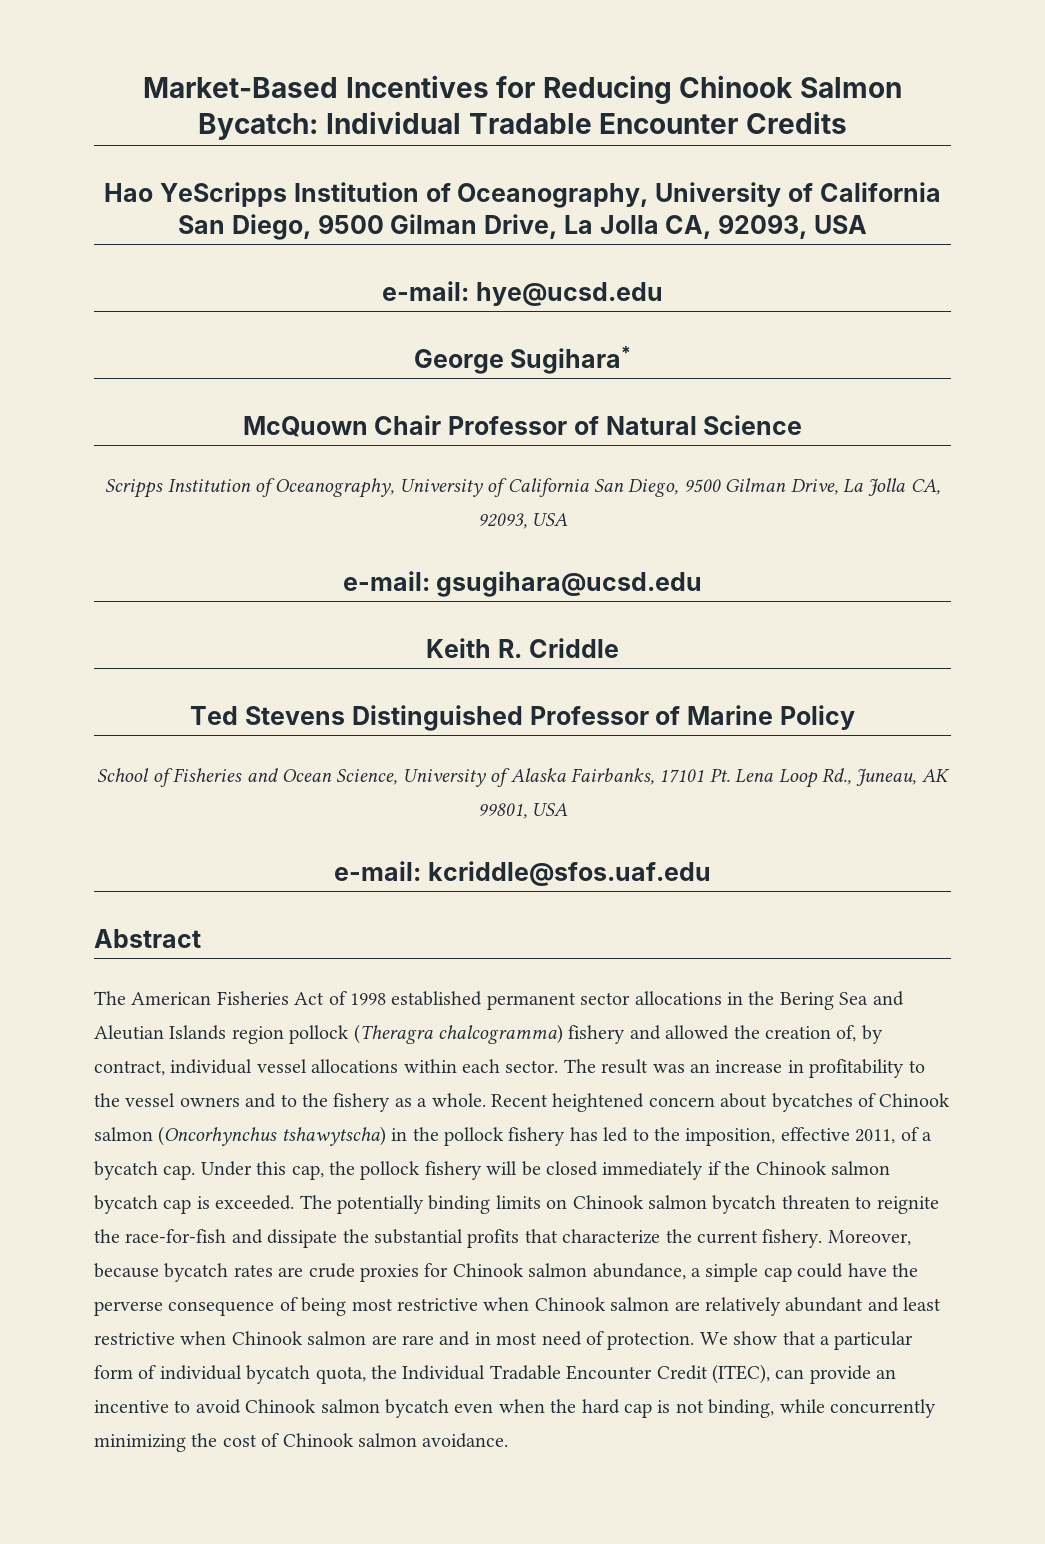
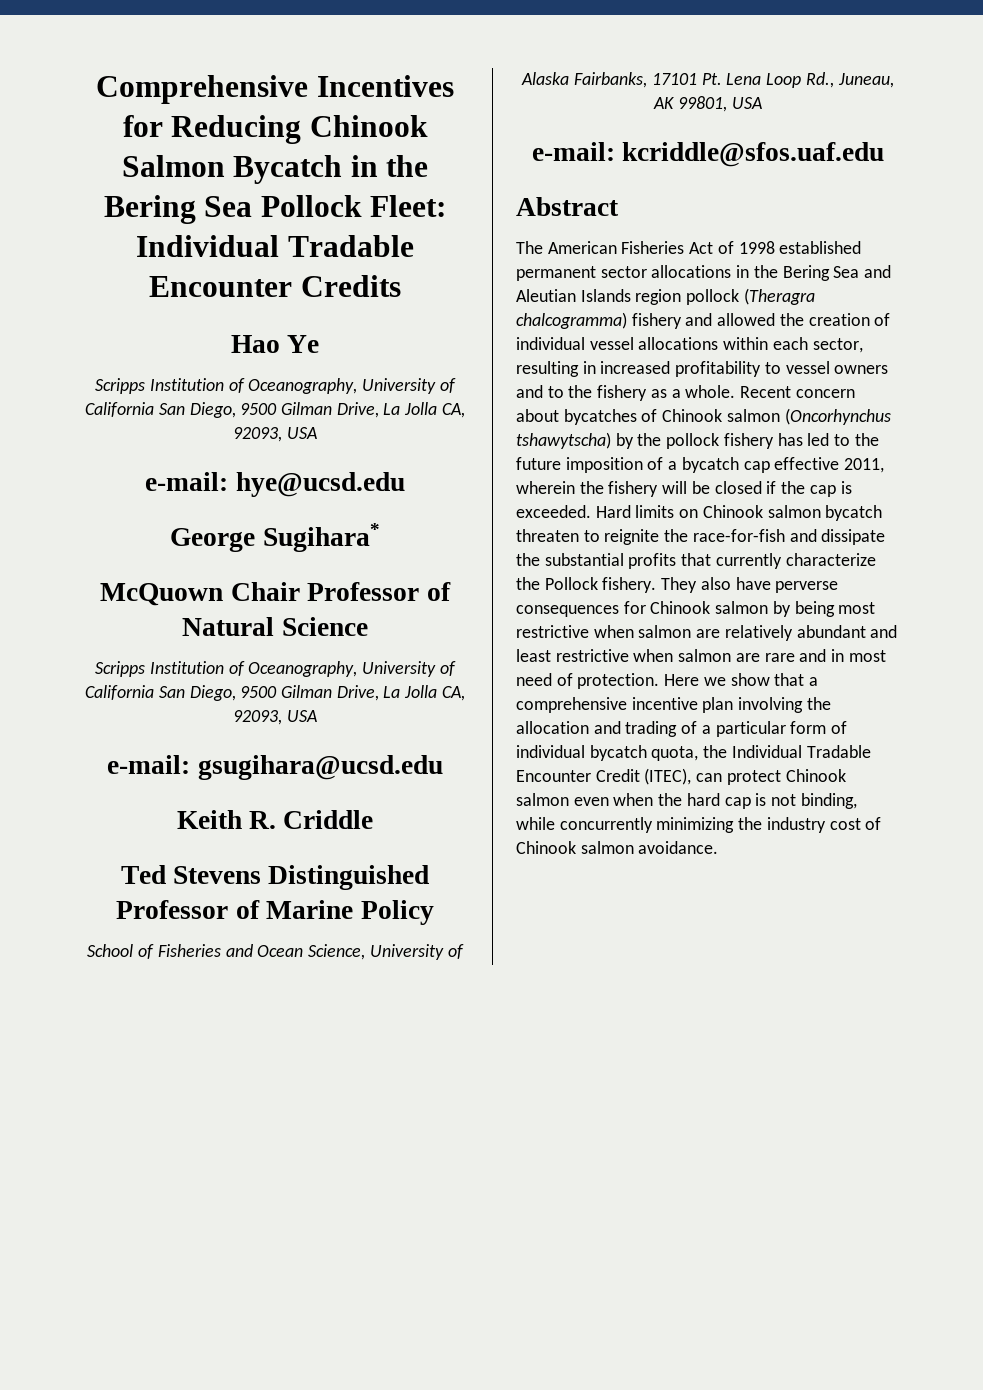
- Market-Based Incentives for Reducing Chinook Salmon Bycatch: Individual Tradable Encounter Credits
+ Comprehensive Incentives for Reducing Chinook Salmon Bycatch in the Bering Sea Pollock Fleet: Individual Tradable Encounter Credits
- Hao YeScripps Institution of Oceanography, University of California San Diego, 9500 Gilman Drive, La Jolla CA, 92093, USA
+ Hao Ye
+ Scripps Institution of Oceanography, University of California San Diego, 9500 Gilman Drive, La Jolla CA, 92093, USA
- The American Fisheries Act of 1998 established permanent sector allocations in the Bering Sea and Aleutian Islands region pollock (Theragra chalcogramma) fishery and allowed the creation of, by contract, individual vessel allocations within each sector. The result was an increase in profitability to the vessel owners and to the fishery as a whole.
+ The American Fisheries Act of 1998 established permanent sector allocations in the Bering Sea and Aleutian Islands region pollock (Theragra chalcogramma) fishery and allowed the creation of individual vessel allocations within each sector, resulting in increased profitability to vessel owners and to the fishery as a whole.
- Recent heightened concern about bycatches of Chinook salmon (Oncorhynchus tshawytscha) in the pollock fishery has led to the imposition, effective 2011, of a bycatch cap. Under this cap, the pollock fishery will be closed immediately if the Chinook salmon bycatch cap is exceeded. The potentially binding limits on Chinook salmon bycatch threaten to reignite the race-for-fish and dissipate the substantial profits that characterize the current fishery. Moreover, because bycatch rates are crude proxies for Chinook salmon abundance, a simple cap could have the perverse consequence of being most restrictive when Chinook salmon are relatively abundant and least restrictive when Chinook salmon are rare and in most need of protection.
+ Recent concern about bycatches of Chinook salmon (Oncorhynchus tshawytscha) by the pollock fishery has led to the future imposition of a bycatch cap effective 2011, wherein the fishery will be closed if the cap is exceeded. Hard limits on Chinook salmon bycatch threaten to reignite the race-for-fish and dissipate the substantial profits that currently characterize the Pollock fishery. They also have perverse consequences for Chinook salmon by being most restrictive when salmon are relatively abundant and least restrictive when salmon are rare and in most need of protection.
- We show that a particular form of individual bycatch quota, the Individual Tradable Encounter Credit (ITEC), can provide an incentive to avoid Chinook salmon bycatch even when the hard cap is not binding, while concurrently minimizing the cost of Chinook salmon avoidance.
+ Here we show that a comprehensive incentive plan involving the allocation and trading of a particular form of individual bycatch quota, the Individual Tradable Encounter Credit (ITEC), can protect Chinook salmon even when the hard cap is not binding, while concurrently minimizing the industry cost of Chinook salmon avoidance.

